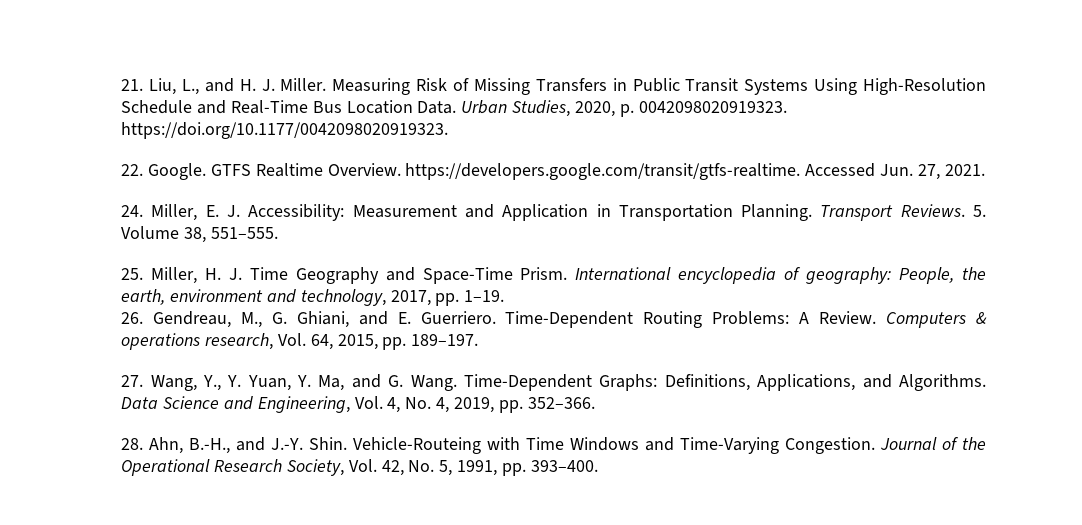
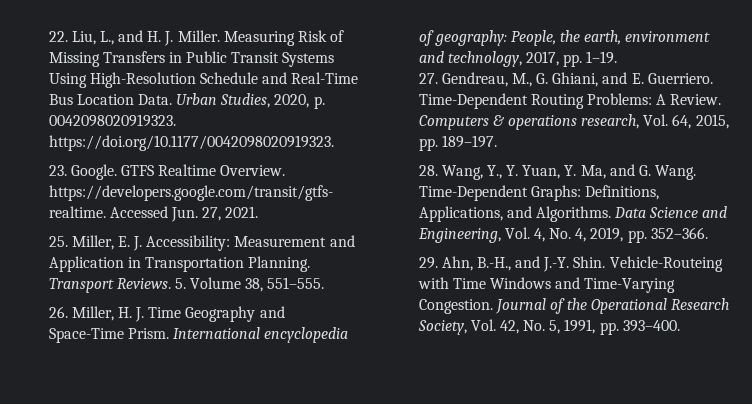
- 21. Liu, L., and H. J. Miller.
+ 22. Liu, L., and H. J. Miller.
- 22. Google.
+ 23. Google.
- 24. Miller, E. J. Accessibility: Measurement and Application in Transportation Planning.
+ 25. Miller, E. J. Accessibility: Measurement and Application in Transportation Planning.
- 25. Miller, H. J. Time Geography and Space-Time Prism.
+ 26. Miller, H. J. Time Geography and Space-Time Prism.
- 26. Gendreau, M., G. Ghiani, and E. Guerriero.
+ 27. Gendreau, M., G. Ghiani, and E. Guerriero.
- 27. Wang, Y., Y. Yuan, Y. Ma, and G. Wang.
+ 28. Wang, Y., Y. Yuan, Y. Ma, and G. Wang.
- 28. Ahn, B.-H., and J.-Y. Shin.
+ 29. Ahn, B.-H., and J.-Y. Shin.

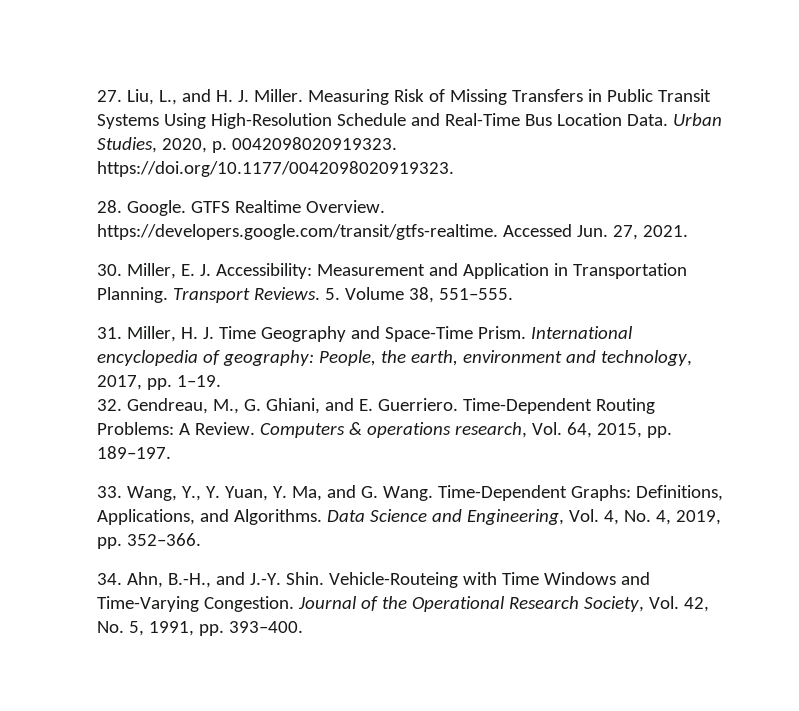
- 22. Liu, L., and H. J. Miller.
+ 27. Liu, L., and H. J. Miller.
- 23. Google.
+ 28. Google.
- 25. Miller, E. J. Accessibility: Measurement and Application in Transportation Planning.
+ 30. Miller, E. J. Accessibility: Measurement and Application in Transportation Planning.
- 26. Miller, H. J. Time Geography and Space-Time Prism.
+ 31. Miller, H. J. Time Geography and Space-Time Prism.
- 27. Gendreau, M., G. Ghiani, and E. Guerriero.
+ 32. Gendreau, M., G. Ghiani, and E. Guerriero.
- 28. Wang, Y., Y. Yuan, Y. Ma, and G. Wang.
+ 33. Wang, Y., Y. Yuan, Y. Ma, and G. Wang.
- 29. Ahn, B.-H., and J.-Y. Shin.
+ 34. Ahn, B.-H., and J.-Y. Shin.

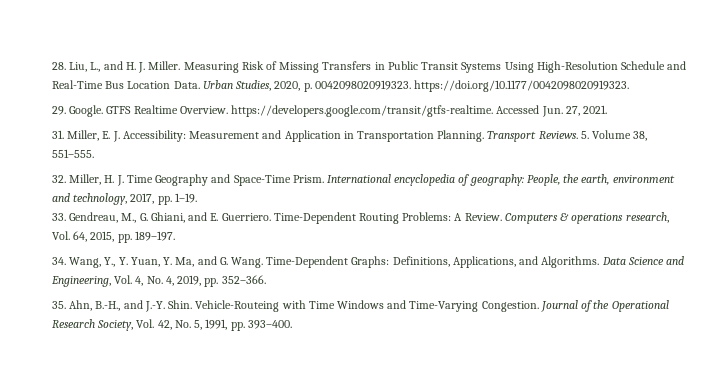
- 27. Liu, L., and H. J. Miller.
+ 28. Liu, L., and H. J. Miller.
- 28. Google.
+ 29. Google.
- 30. Miller, E. J. Accessibility: Measurement and Application in Transportation Planning.
+ 31. Miller, E. J. Accessibility: Measurement and Application in Transportation Planning.
- 31. Miller, H. J. Time Geography and Space-Time Prism.
+ 32. Miller, H. J. Time Geography and Space-Time Prism.
- 32. Gendreau, M., G. Ghiani, and E. Guerriero.
+ 33. Gendreau, M., G. Ghiani, and E. Guerriero.
- 33. Wang, Y., Y. Yuan, Y. Ma, and G. Wang.
+ 34. Wang, Y., Y. Yuan, Y. Ma, and G. Wang.
- 34. Ahn, B.-H., and J.-Y. Shin.
+ 35. Ahn, B.-H., and J.-Y. Shin.

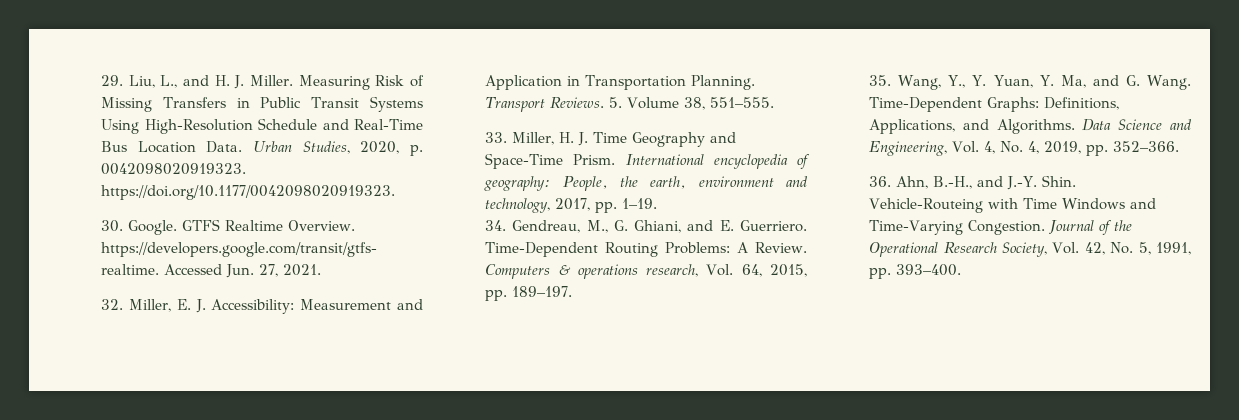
- 28. Liu, L., and H. J. Miller.
+ 29. Liu, L., and H. J. Miller.
- 29. Google.
+ 30. Google.
- 31. Miller, E. J. Accessibility: Measurement and Application in Transportation Planning.
+ 32. Miller, E. J. Accessibility: Measurement and Application in Transportation Planning.
- 32. Miller, H. J. Time Geography and Space-Time Prism.
+ 33. Miller, H. J. Time Geography and Space-Time Prism.
- 33. Gendreau, M., G. Ghiani, and E. Guerriero.
+ 34. Gendreau, M., G. Ghiani, and E. Guerriero.
- 34. Wang, Y., Y. Yuan, Y. Ma, and G. Wang.
+ 35. Wang, Y., Y. Yuan, Y. Ma, and G. Wang.
- 35. Ahn, B.-H., and J.-Y. Shin.
+ 36. Ahn, B.-H., and J.-Y. Shin.

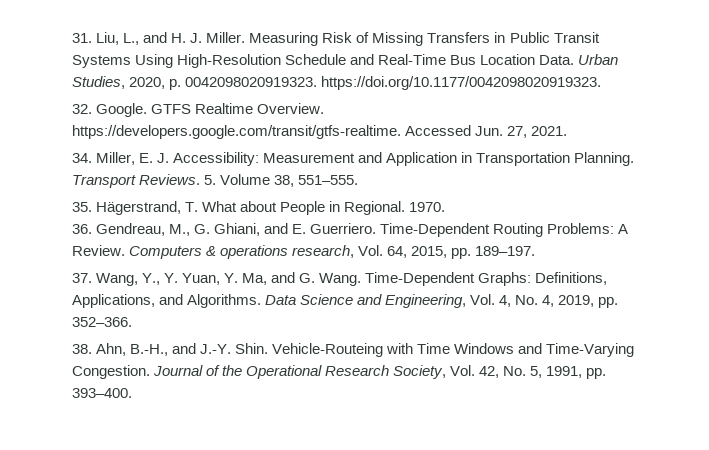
- 29. Liu, L., and H. J. Miller.
+ 31. Liu, L., and H. J. Miller.
- 30. Google.
+ 32. Google.
- 32. Miller, E. J. Accessibility: Measurement and Application in Transportation Planning.
+ 34. Miller, E. J. Accessibility: Measurement and Application in Transportation Planning.
- 33. Miller, H. J. Time Geography and Space-Time Prism. International encyclopedia of geography: People, the earth, environment and technology, 2017, pp. 1–19.
- 34. Gendreau, M., G. Ghiani, and E. Guerriero.
+ 35. Hägerstrand, T. What about People in Regional. 1970.
+ 36. Gendreau, M., G. Ghiani, and E. Guerriero.
- 35. Wang, Y., Y. Yuan, Y. Ma, and G. Wang.
+ 37. Wang, Y., Y. Yuan, Y. Ma, and G. Wang.
- 36. Ahn, B.-H., and J.-Y. Shin.
+ 38. Ahn, B.-H., and J.-Y. Shin.

